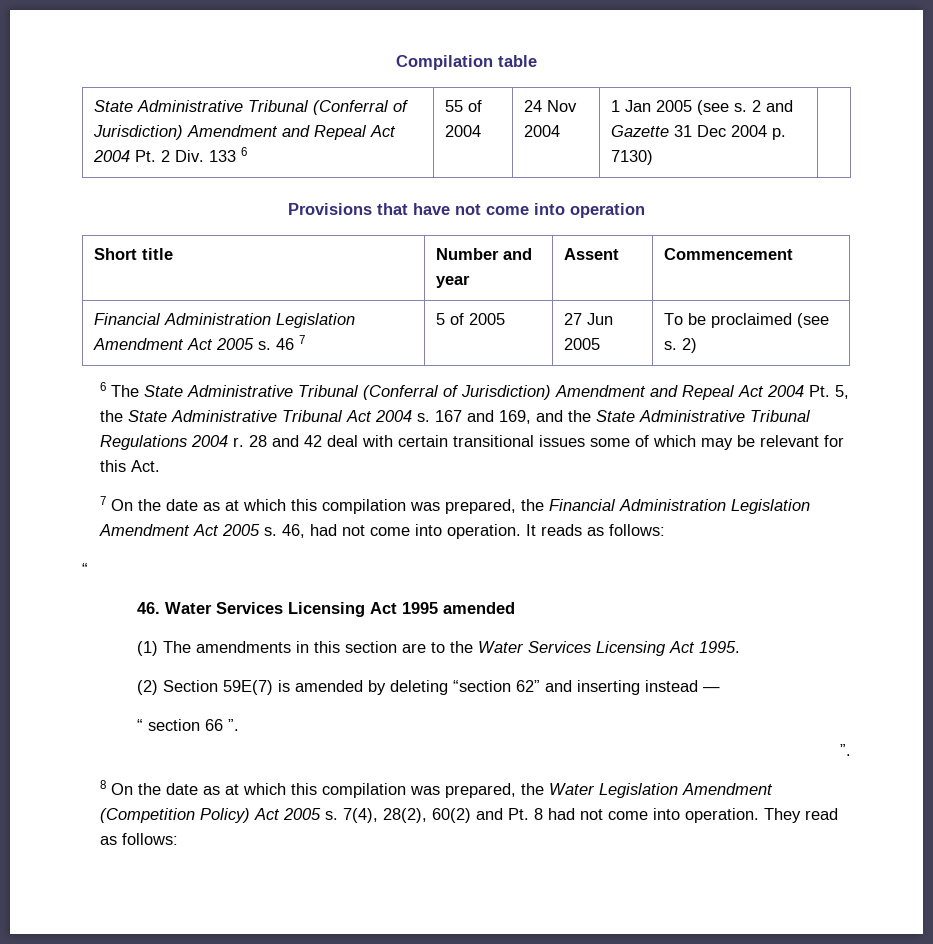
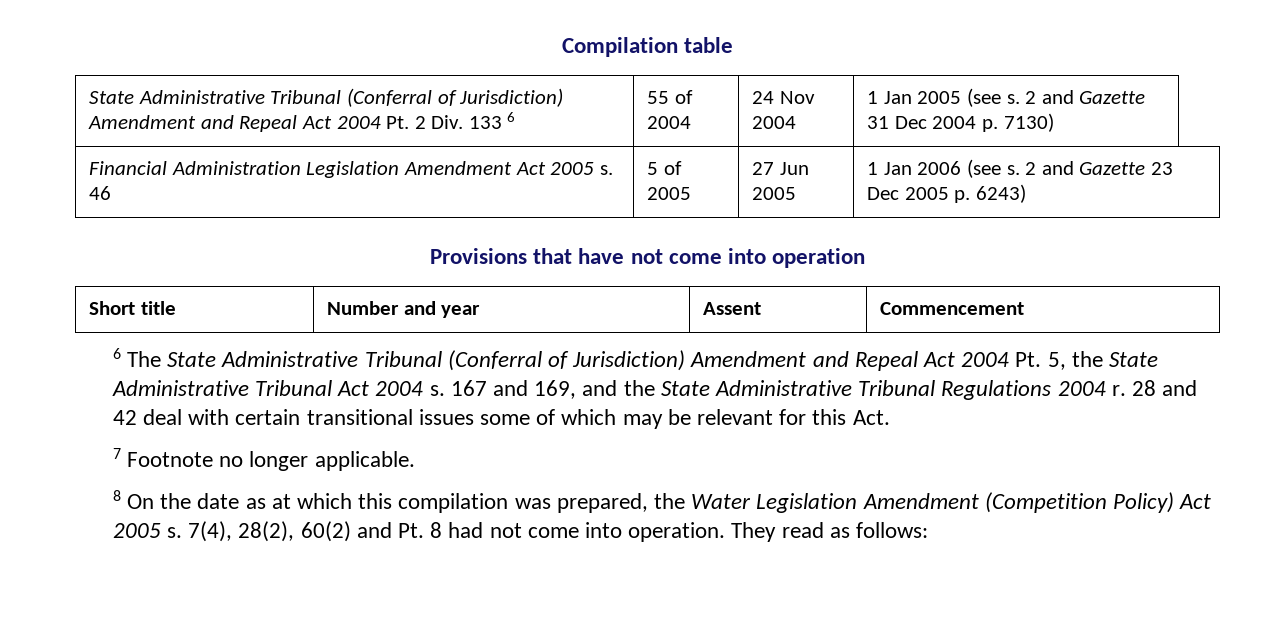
- State Administrative Tribunal (Conferral of Jurisdiction) Amendment and Repeal Act 2004 Pt. 2 Div. 133 6 | 55 of 2004 | 24 Nov 2004 | 1 Jan 2005 (see s. 2 and Gazette 31 Dec 2004 p. 7130) |
+ State Administrative Tribunal (Conferral of Jurisdiction) Amendment and Repeal Act 2004 Pt. 2 Div. 133 6 | 55 of 2004 | 24 Nov 2004 | 1 Jan 2005 (see s. 2 and Gazette 31 Dec 2004 p. 7130)
+ Financial Administration Legislation Amendment Act 2005 s. 46 | 5 of 2005 | 27 Jun 2005 | 1 Jan 2006 (see s. 2 and Gazette 23 Dec 2005 p. 6243)
- Financial Administration Legislation Amendment Act 2005 s. 46 7 | 5 of 2005 | 27 Jun 2005 | To be proclaimed (see s. 2)
- 7 On the date as at which this compilation was prepared, the Financial Administration Legislation Amendment Act 2005 s. 46, had not come into operation. It reads as follows:
- “
- 46. Water Services Licensing Act 1995 amended
- (1) The amendments in this section are to the Water Services Licensing Act 1995.
- (2) Section 59E(7) is amended by deleting “section 62” and inserting instead —
- “ section 66 ”.
- ”.
+ 7 Footnote no longer applicable.

